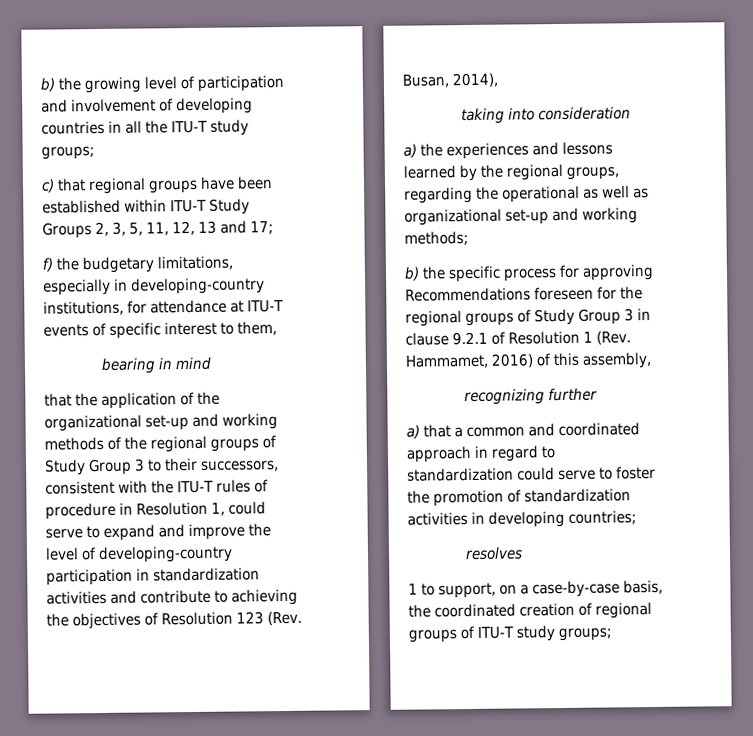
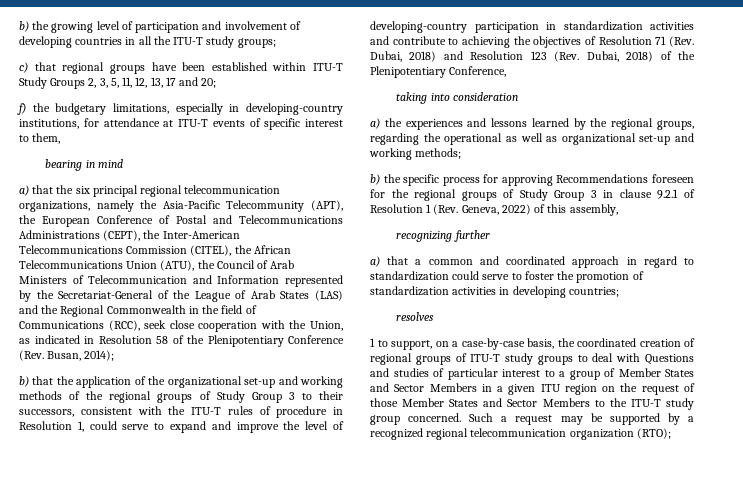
- c) that regional groups have been established within ITU-T Study Groups 2, 3, 5, 11, 12, 13 and 17;
+ c) that regional groups have been established within ITU-T Study Groups 2, 3, 5, 11, 12, 13, 17 and 20;
- that the application of the organizational set-up and working methods of the regional groups of Study Group 3 to their successors, consistent with the ITU-T rules of procedure in Resolution 1, could serve to expand and improve the level of developing-country participation in standardization activities and contribute to achieving the objectives of Resolution 123 (Rev. Busan, 2014),
+ a) that the six principal regional telecommunication organizations, namely the Asia-Pacific Telecommunity (APT), the European Conference of Postal and Telecommunications Administrations (CEPT), the Inter-American Telecommunications Commission (CITEL), the African Telecommunications Union (ATU), the Council of Arab Ministers of Telecommunication and Information represented by the Secretariat-General of the League of Arab States (LAS) and the Regional Commonwealth in the field of Communications (RCC), seek close cooperation with the Union, as indicated in Resolution 58 of the Plenipotentiary Conference (Rev. Busan, 2014);
+ b) that the application of the organizational set-up and working methods of the regional groups of Study Group 3 to their successors, consistent with the ITU-T rules of procedure in Resolution 1, could serve to expand and improve the level of developing-country participation in standardization activities and contribute to achieving the objectives of Resolution 71 (Rev. Dubai, 2018) and Resolution 123 (Rev. Dubai, 2018) of the Plenipotentiary Conference,
- b) the specific process for approving Recommendations foreseen for the regional groups of Study Group 3 in clause 9.2.1 of Resolution 1 (Rev. Hammamet, 2016) of this assembly,
+ b) the specific process for approving Recommendations foreseen for the regional groups of Study Group 3 in clause 9.2.1 of Resolution 1 (Rev. Geneva, 2022) of this assembly,
- 1 to support, on a case-by-case basis, the coordinated creation of regional groups of ITU-T study groups;
+ 1 to support, on a case-by-case basis, the coordinated creation of regional groups of ITU-T study groups to deal with Questions and studies of particular interest to a group of Member States and Sector Members in a given ITU region on the request of those Member States and Sector Members to the ITU-T study group concerned. Such a request may be supported by a recognized regional telecommunication organization (RTO);

